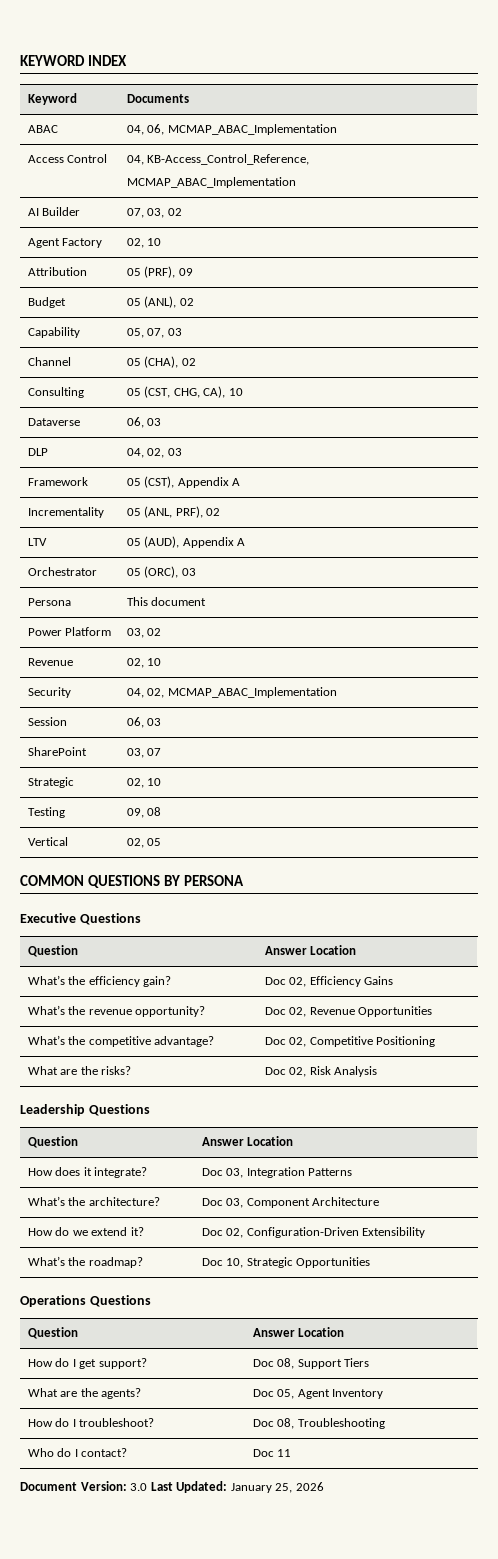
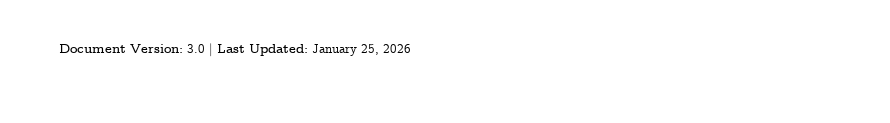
- KEYWORD INDEX
- Keyword | Documents
- ABAC | 04, 06, MCMAP_ABAC_Implementation
- Access Control | 04, KB-Access_Control_Reference, MCMAP_ABAC_Implementation
- AI Builder | 07, 03, 02
- Agent Factory | 02, 10
- Attribution | 05 (PRF), 09
- Budget | 05 (ANL), 02
- Capability | 05, 07, 03
- Channel | 05 (CHA), 02
- Consulting | 05 (CST, CHG, CA), 10
- Dataverse | 06, 03
- DLP | 04, 02, 03
- Framework | 05 (CST), Appendix A
- Incrementality | 05 (ANL, PRF), 02
- LTV | 05 (AUD), Appendix A
- Orchestrator | 05 (ORC), 03
- Persona | This document
- Power Platform | 03, 02
- Revenue | 02, 10
- Security | 04, 02, MCMAP_ABAC_Implementation
- Session | 06, 03
- SharePoint | 03, 07
- Strategic | 02, 10
- Testing | 09, 08
- Vertical | 02, 05
- COMMON QUESTIONS BY PERSONA
- Executive Questions
- Question | Answer Location
- What’s the efficiency gain? | Doc 02, Efficiency Gains
- What’s the revenue opportunity? | Doc 02, Revenue Opportunities
- What’s the competitive advantage? | Doc 02, Competitive Positioning
- What are the risks? | Doc 02, Risk Analysis
- Leadership Questions
- Question | Answer Location
- How does it integrate? | Doc 03, Integration Patterns
- What’s the architecture? | Doc 03, Component Architecture
- How do we extend it? | Doc 02, Configuration-Driven Extensibility
- What’s the roadmap? | Doc 10, Strategic Opportunities
- Operations Questions
- Question | Answer Location
- How do I get support? | Doc 08, Support Tiers
- What are the agents? | Doc 05, Agent Inventory
- How do I troubleshoot? | Doc 08, Troubleshooting
- Who do I contact? | Doc 11
- Document Version: 3.0 Last Updated: January 25, 2026
+ Document Version: 3.0 | Last Updated: January 25, 2026

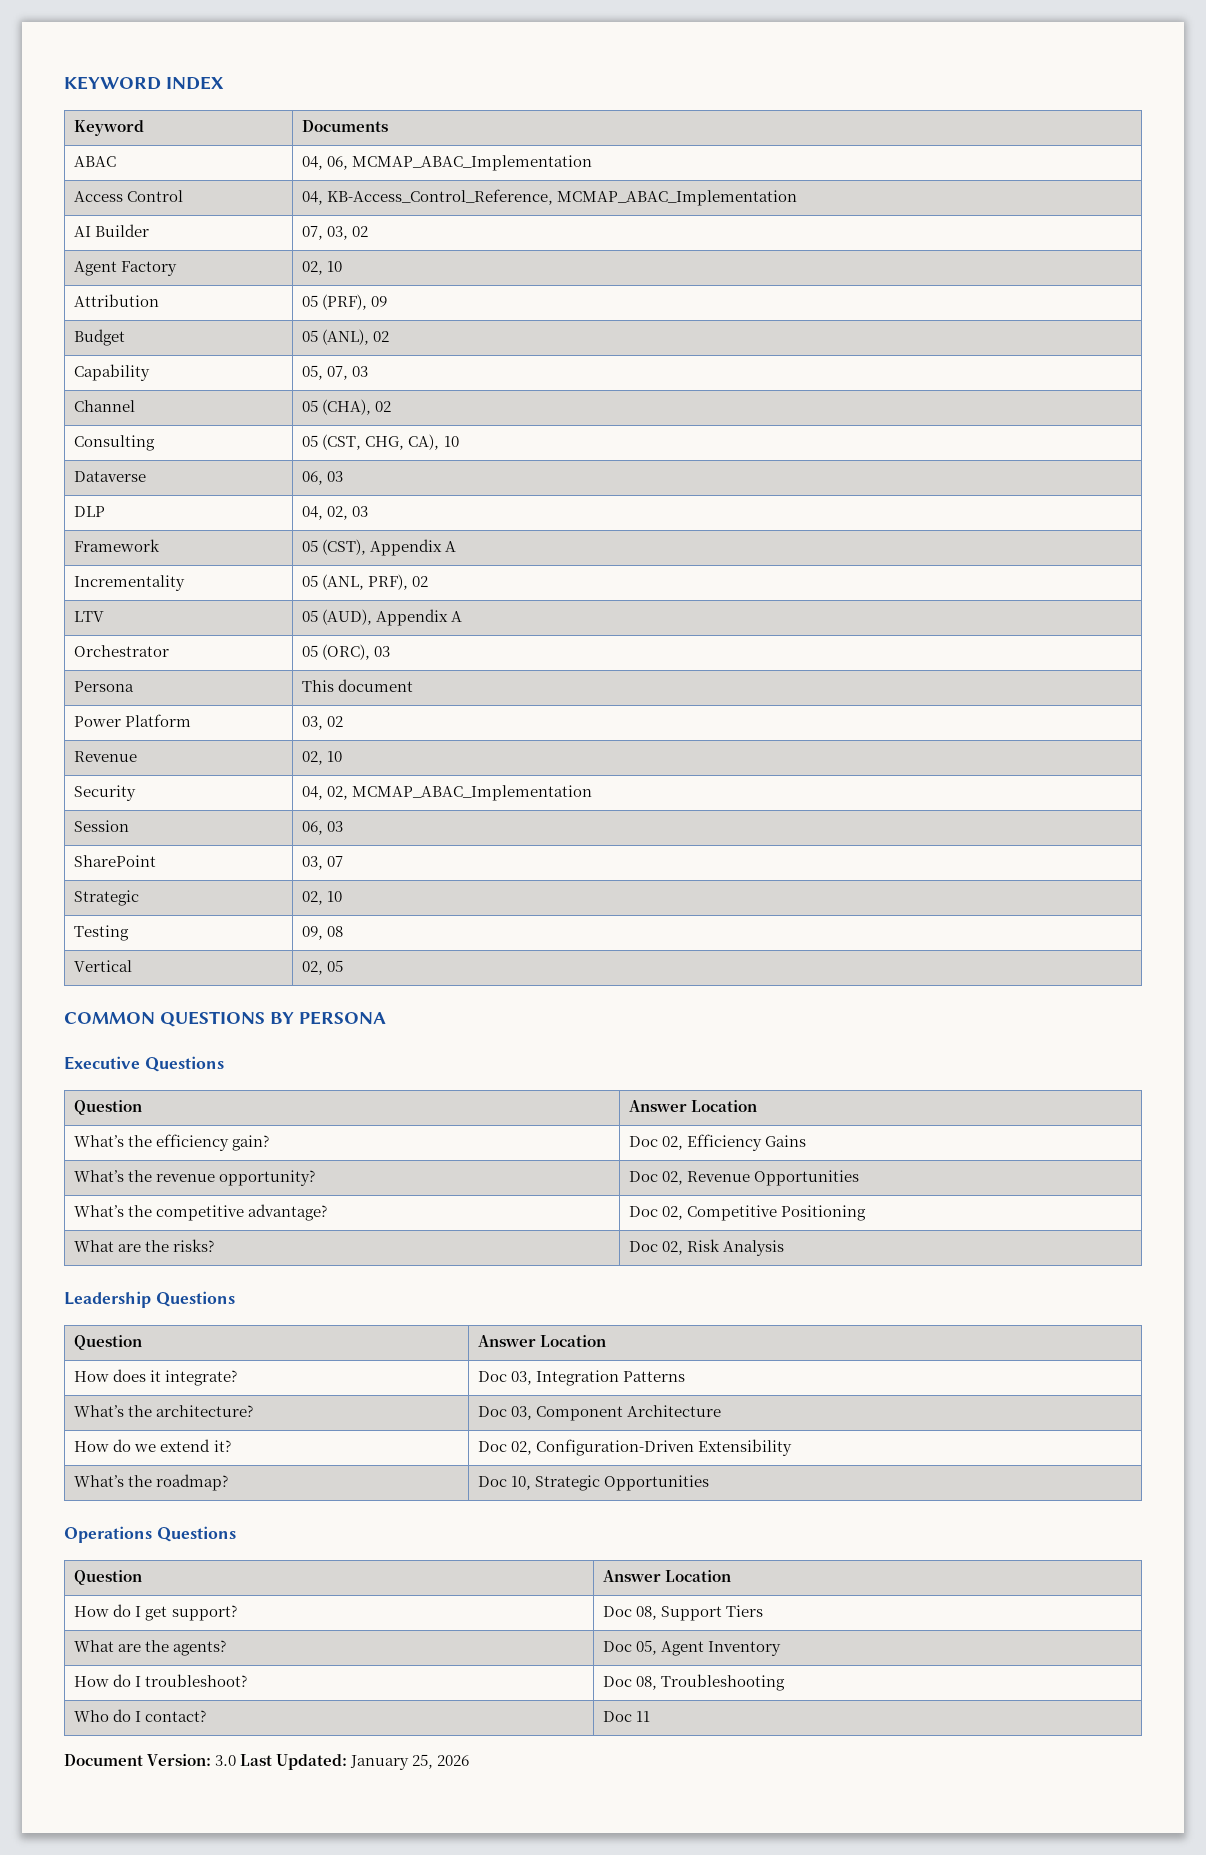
+ KEYWORD INDEX
+ Keyword | Documents
+ ABAC | 04, 06, MCMAP_ABAC_Implementation
+ Access Control | 04, KB-Access_Control_Reference, MCMAP_ABAC_Implementation
+ AI Builder | 07, 03, 02
+ Agent Factory | 02, 10
+ Attribution | 05 (PRF), 09
+ Budget | 05 (ANL), 02
+ Capability | 05, 07, 03
+ Channel | 05 (CHA), 02
+ Consulting | 05 (CST, CHG, CA), 10
+ Dataverse | 06, 03
+ DLP | 04, 02, 03
+ Framework | 05 (CST), Appendix A
+ Incrementality | 05 (ANL, PRF), 02
+ LTV | 05 (AUD), Appendix A
+ Orchestrator | 05 (ORC), 03
+ Persona | This document
+ Power Platform | 03, 02
+ Revenue | 02, 10
+ Security | 04, 02, MCMAP_ABAC_Implementation
+ Session | 06, 03
+ SharePoint | 03, 07
+ Strategic | 02, 10
+ Testing | 09, 08
+ Vertical | 02, 05
+ COMMON QUESTIONS BY PERSONA
+ Executive Questions
+ Question | Answer Location
+ What’s the efficiency gain? | Doc 02, Efficiency Gains
+ What’s the revenue opportunity? | Doc 02, Revenue Opportunities
+ What’s the competitive advantage? | Doc 02, Competitive Positioning
+ What are the risks? | Doc 02, Risk Analysis
+ Leadership Questions
+ Question | Answer Location
+ How does it integrate? | Doc 03, Integration Patterns
+ What’s the architecture? | Doc 03, Component Architecture
+ How do we extend it? | Doc 02, Configuration-Driven Extensibility
+ What’s the roadmap? | Doc 10, Strategic Opportunities
+ Operations Questions
+ Question | Answer Location
+ How do I get support? | Doc 08, Support Tiers
+ What are the agents? | Doc 05, Agent Inventory
+ How do I troubleshoot? | Doc 08, Troubleshooting
+ Who do I contact? | Doc 11
- Document Version: 3.0 | Last Updated: January 25, 2026
+ Document Version: 3.0 Last Updated: January 25, 2026

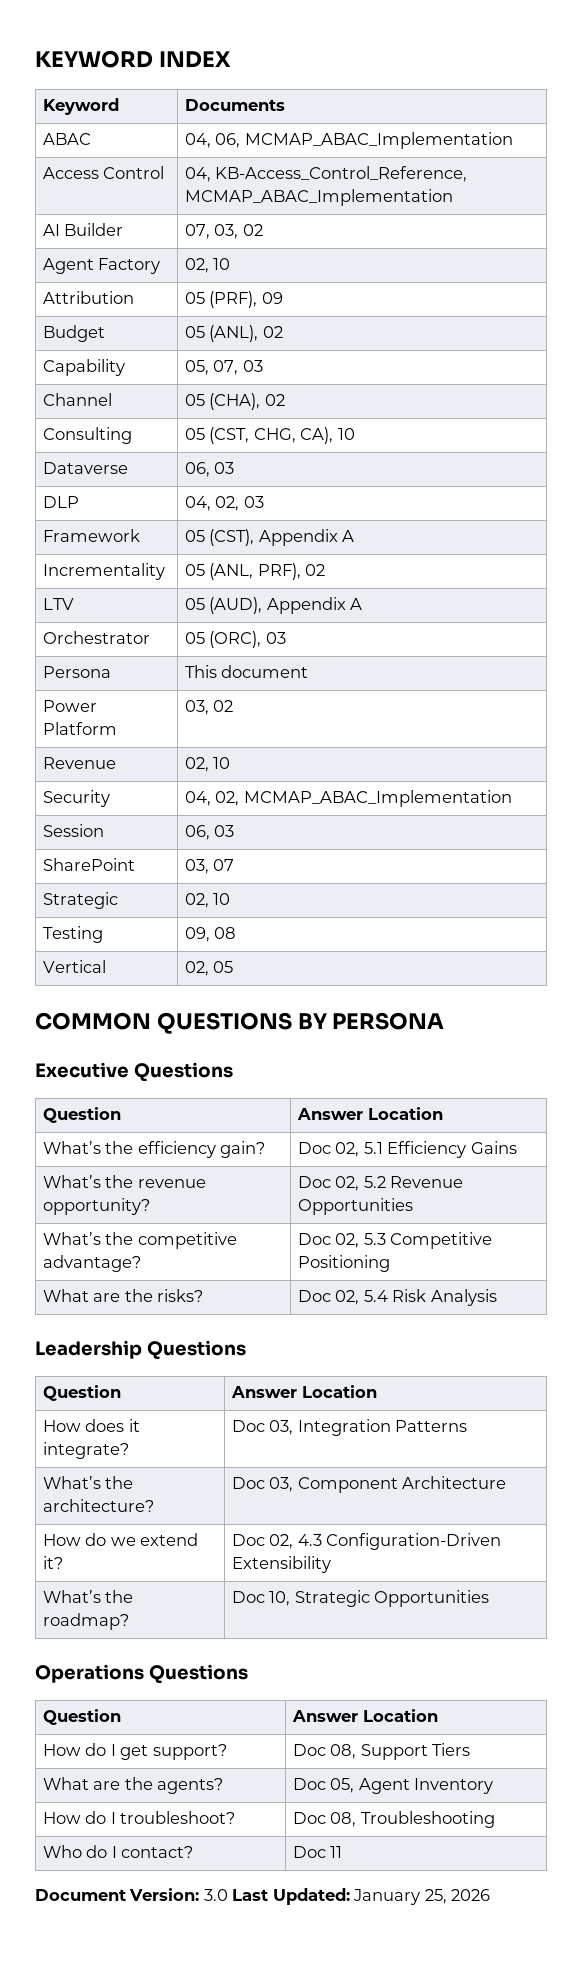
- What’s the efficiency gain? | Doc 02, Efficiency Gains
+ What’s the efficiency gain? | Doc 02, 5.1 Efficiency Gains
- What’s the revenue opportunity? | Doc 02, Revenue Opportunities
+ What’s the revenue opportunity? | Doc 02, 5.2 Revenue Opportunities
- What’s the competitive advantage? | Doc 02, Competitive Positioning
+ What’s the competitive advantage? | Doc 02, 5.3 Competitive Positioning
- What are the risks? | Doc 02, Risk Analysis
+ What are the risks? | Doc 02, 5.4 Risk Analysis
- How do we extend it? | Doc 02, Configuration-Driven Extensibility
+ How do we extend it? | Doc 02, 4.3 Configuration-Driven Extensibility

